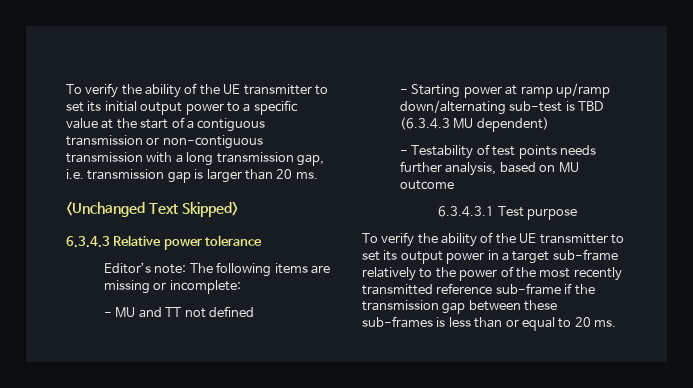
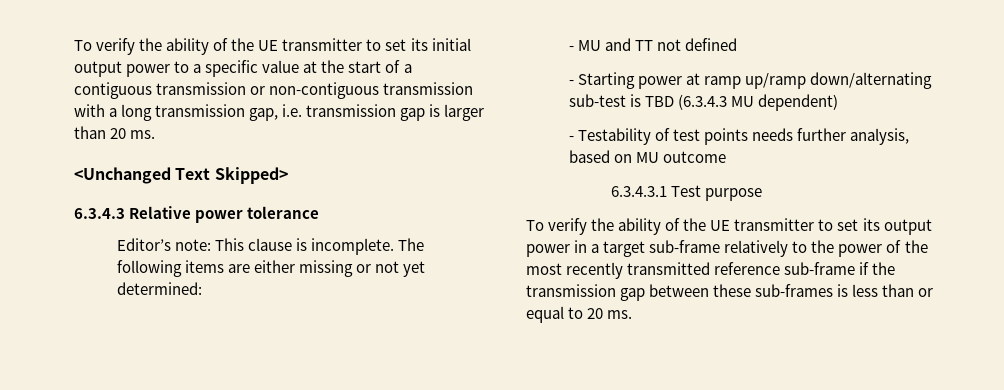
- Editor’s note: The following items are missing or incomplete:
+ Editor’s note: This clause is incomplete. The following items are either missing or not yet determined:

